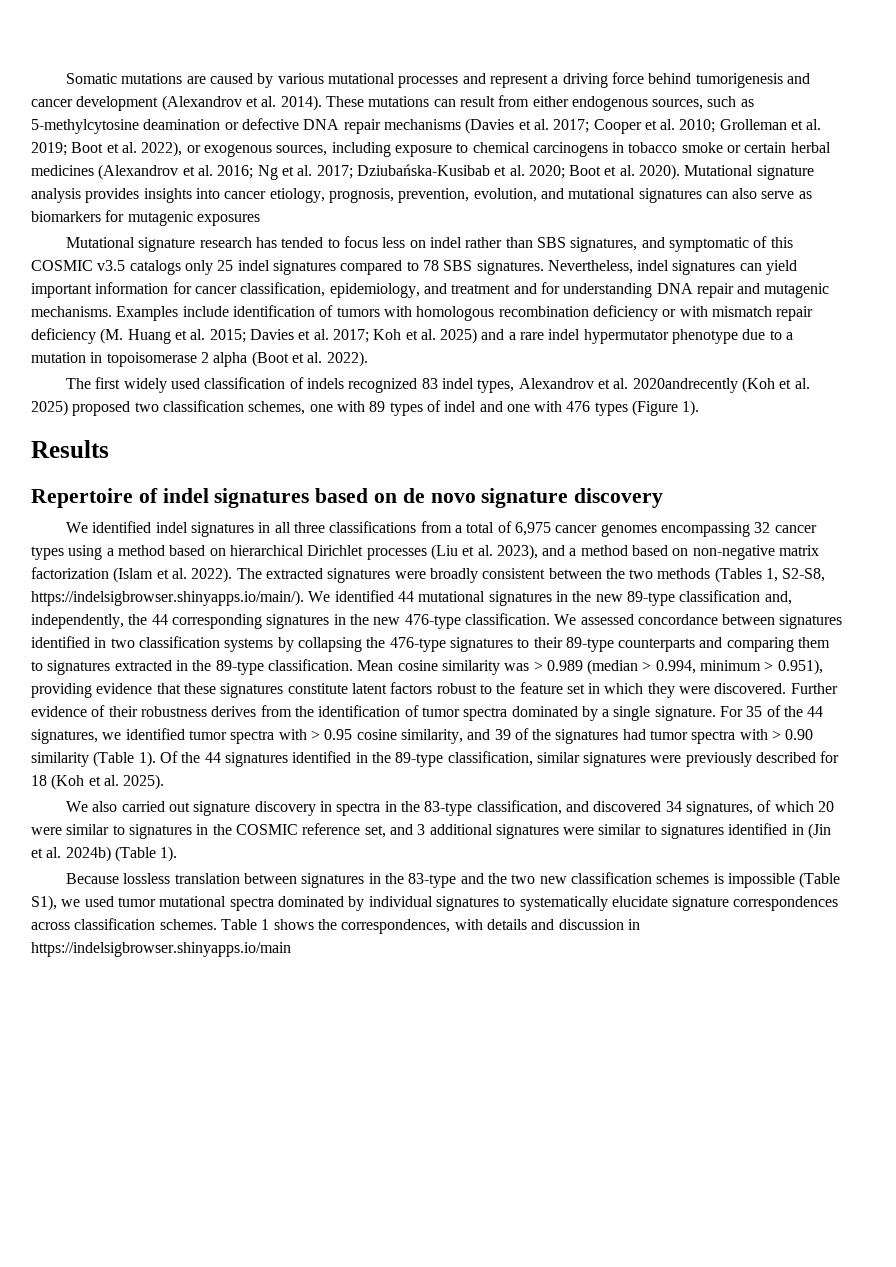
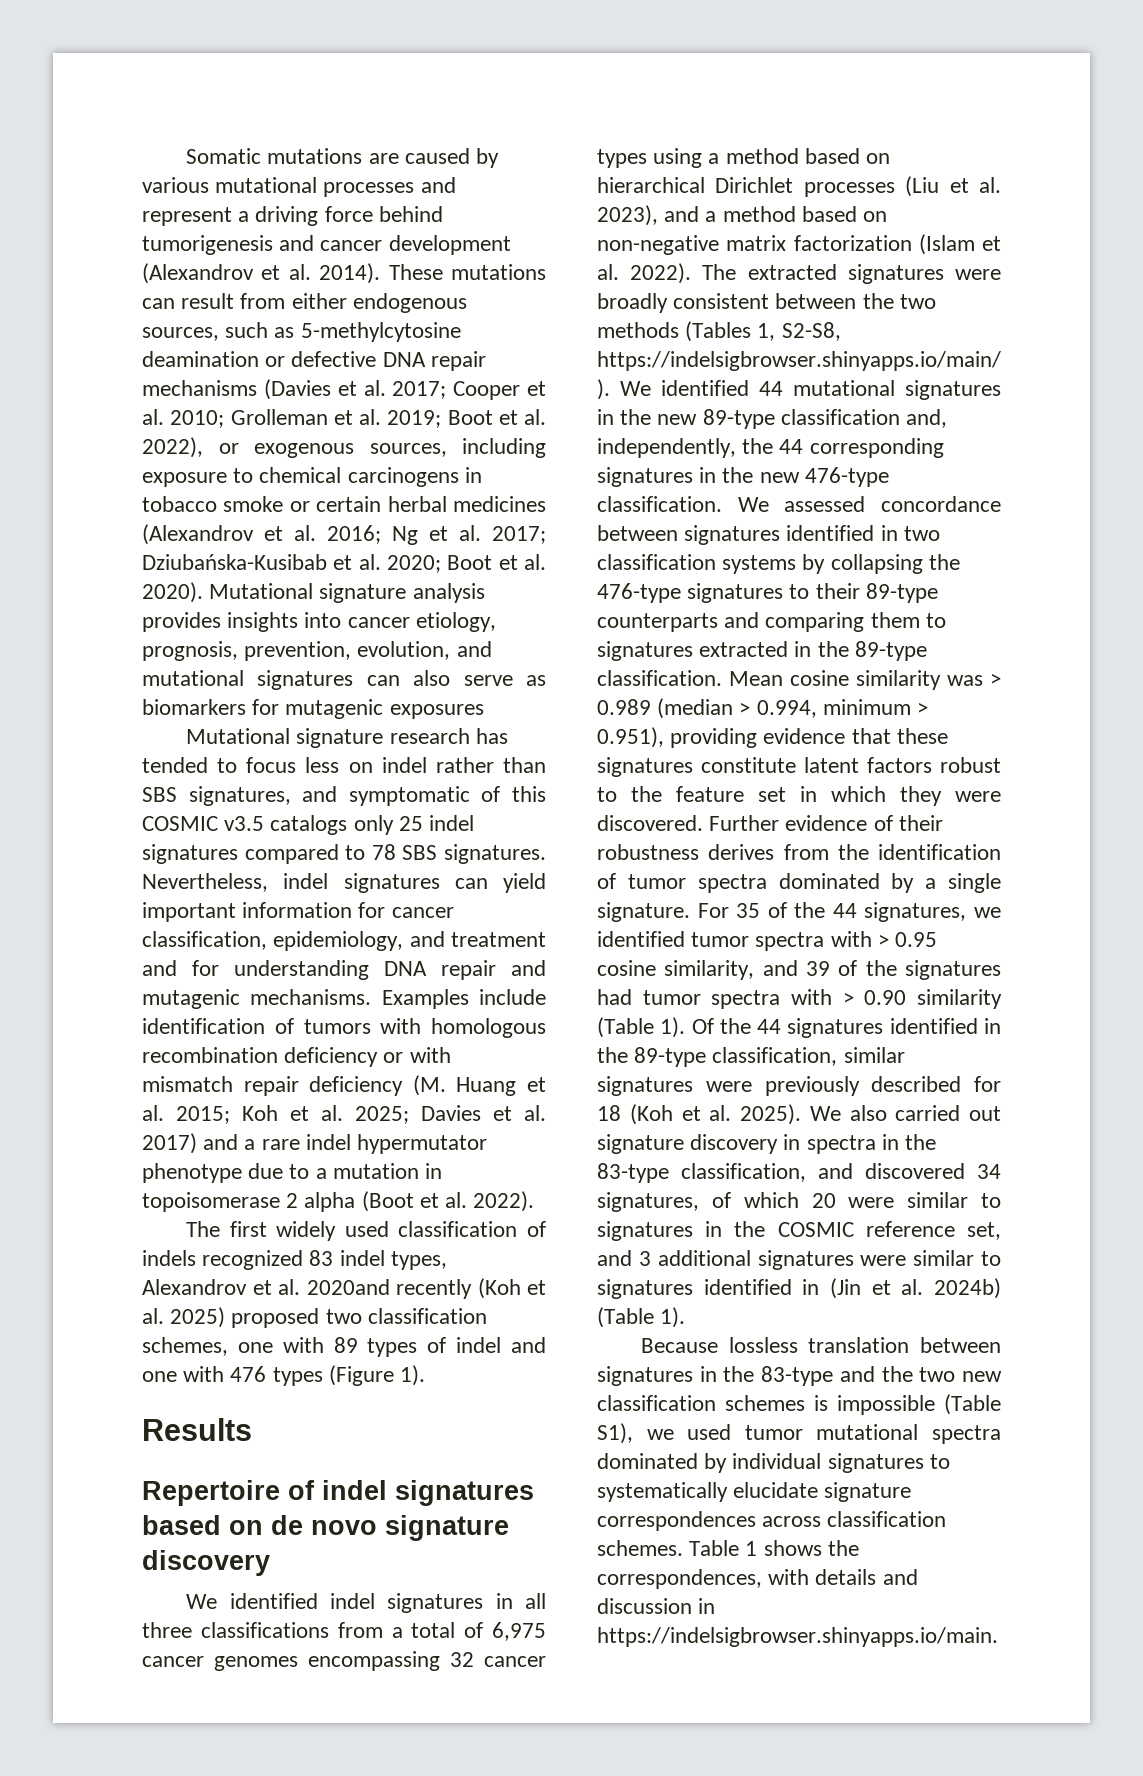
- Examples include identification of tumors with homologous recombination deficiency or with mismatch repair deficiency (M. Huang et al. 2015; Davies et al. 2017; Koh et al. 2025) and a rare indel hypermutator phenotype due to a mutation in topoisomerase 2 alpha (Boot et al. 2022).
+ Examples include identification of tumors with homologous recombination deficiency or with mismatch repair deficiency (M. Huang et al. 2015; Koh et al. 2025; Davies et al. 2017) and a rare indel hypermutator phenotype due to a mutation in topoisomerase 2 alpha (Boot et al. 2022).
- The first widely used classification of indels recognized 83 indel types, Alexandrov et al. 2020andrecently (Koh et al. 2025) proposed two classification schemes, one with 89 types of indel and one with 476 types (Figure 1).
+ The first widely used classification of indels recognized 83 indel types, Alexandrov et al. 2020and recently (Koh et al. 2025) proposed two classification schemes, one with 89 types of indel and one with 476 types (Figure 1).
- Of the 44 signatures identified in the 89-type classification, similar signatures were previously described for 18 (Koh et al. 2025).
- We also carried out signature discovery in spectra in the 83-type classification, and discovered 34 signatures, of which 20 were similar to signatures in the COSMIC reference set, and 3 additional signatures were similar to signatures identified in (Jin et al. 2024b) (Table 1).
+ Of the 44 signatures identified in the 89-type classification, similar signatures were previously described for 18 (Koh et al. 2025). We also carried out signature discovery in spectra in the 83-type classification, and discovered 34 signatures, of which 20 were similar to signatures in the COSMIC reference set, and 3 additional signatures were similar to signatures identified in (Jin et al. 2024b) (Table 1).
- Table 1 shows the correspondences, with details and discussion in https://indelsigbrowser.shinyapps.io/main
+ Table 1 shows the correspondences, with details and discussion in https://indelsigbrowser.shinyapps.io/main.

